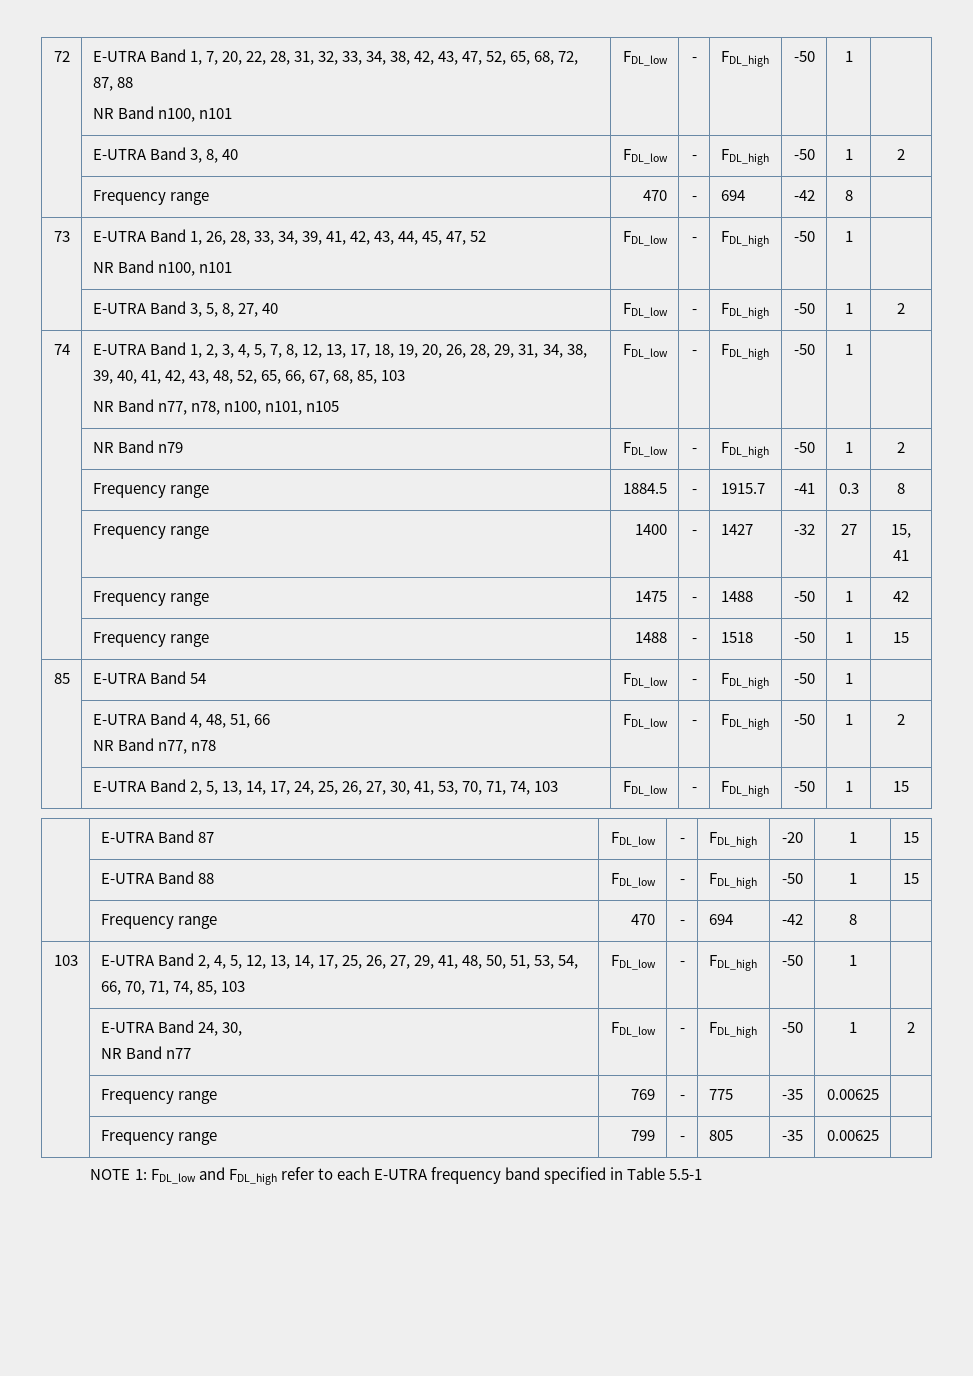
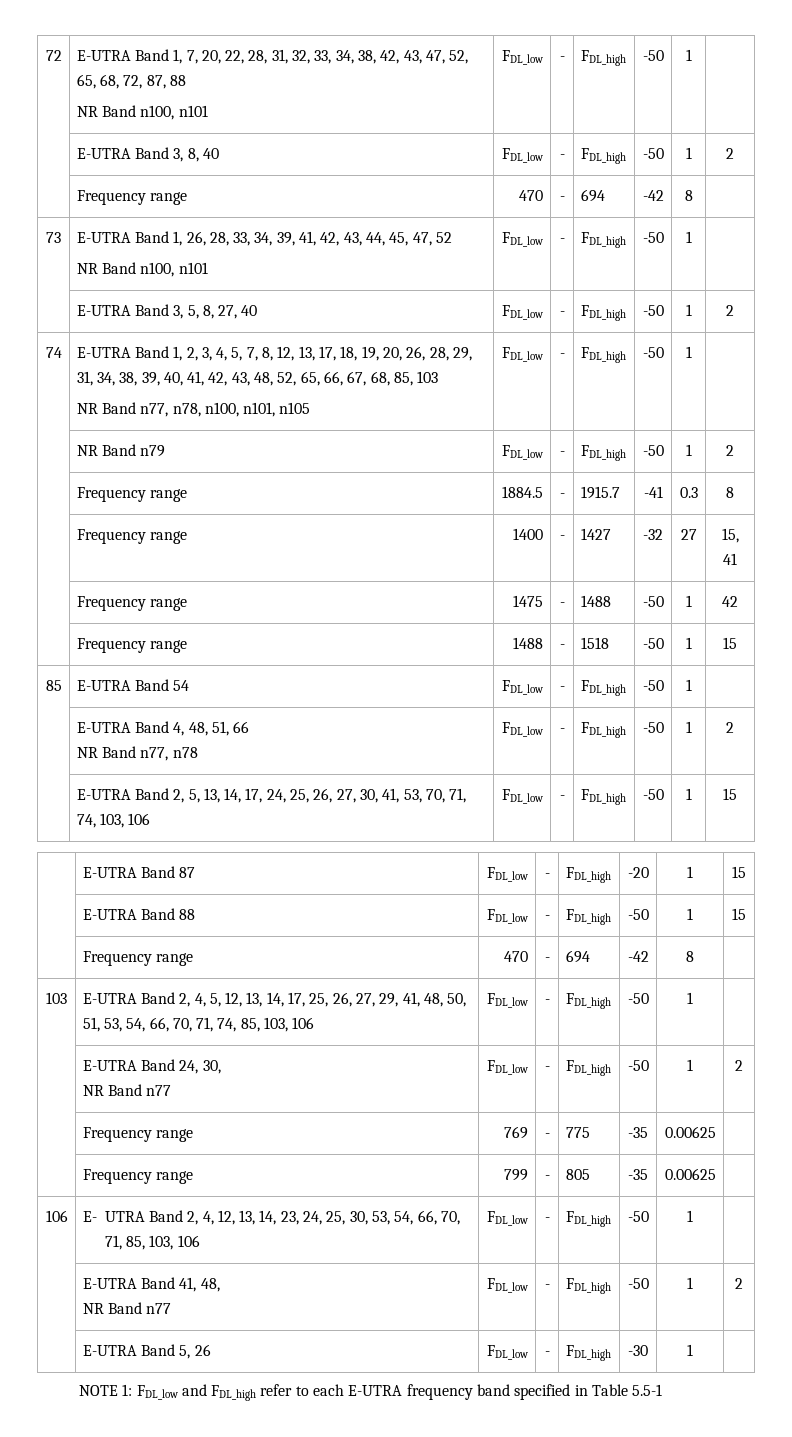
- | E-UTRA Band 2, 5, 13, 14, 17, 24, 25, 26, 27, 30, 41, 53, 70, 71, 74, 103 | FDL_low | - | FDL_high | -50 | 1 | 15
+ | E-UTRA Band 2, 5, 13, 14, 17, 24, 25, 26, 27, 30, 41, 53, 70, 71, 74, 103, 106 | FDL_low | - | FDL_high | -50 | 1 | 15
- 103 | E-UTRA Band 2, 4, 5, 12, 13, 14, 17, 25, 26, 27, 29, 41, 48, 50, 51, 53, 54, 66, 70, 71, 74, 85, 103 | FDL_low | - | FDL_high | -50 | 1 |
+ 103 | E-UTRA Band 2, 4, 5, 12, 13, 14, 17, 25, 26, 27, 29, 41, 48, 50, 51, 53, 54, 66, 70, 71, 74, 85, 103, 106 | FDL_low | - | FDL_high | -50 | 1 |
+ 106 | E- UTRA Band 2, 4, 12, 13, 14, 23, 24, 25, 30, 53, 54, 66, 70, 71, 85, 103, 106 | FDL_low | - | FDL_high | -50 | 1 |
+ | E-UTRA Band 41, 48,
+ NR Band n77 | FDL_low | - | FDL_high | -50 | 1 | 2
+ | E-UTRA Band 5, 26 | FDL_low | - | FDL_high | -30 | 1 |

